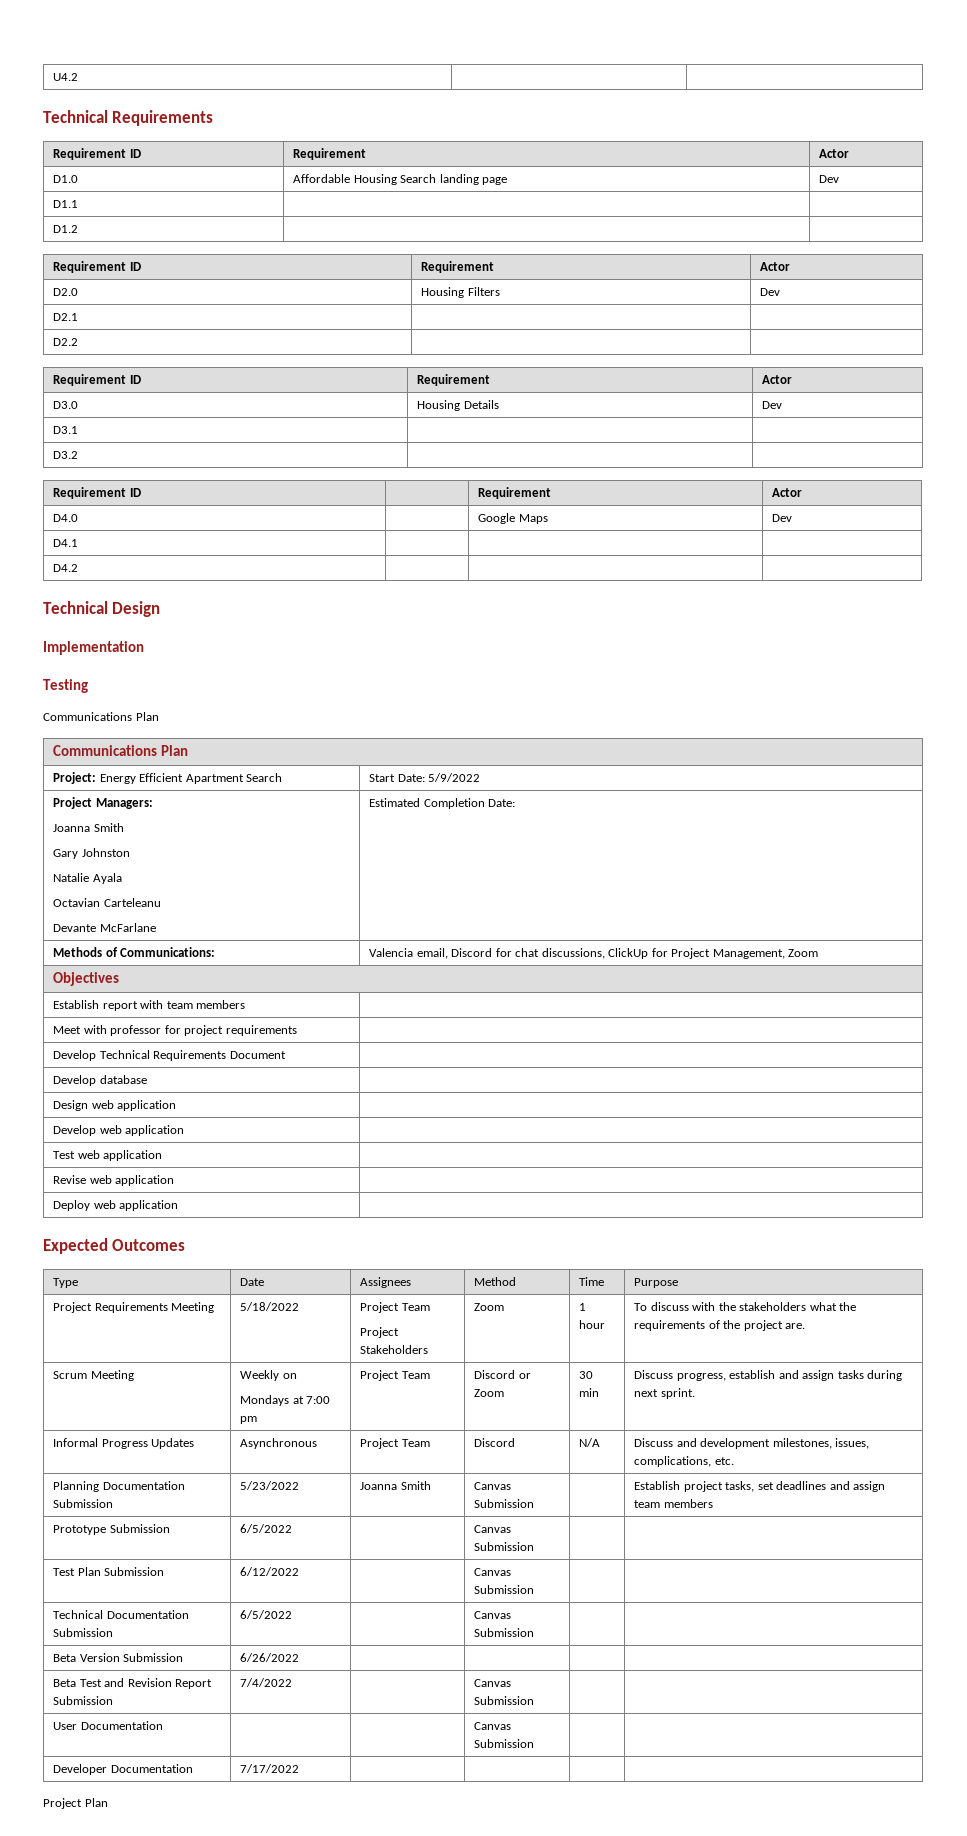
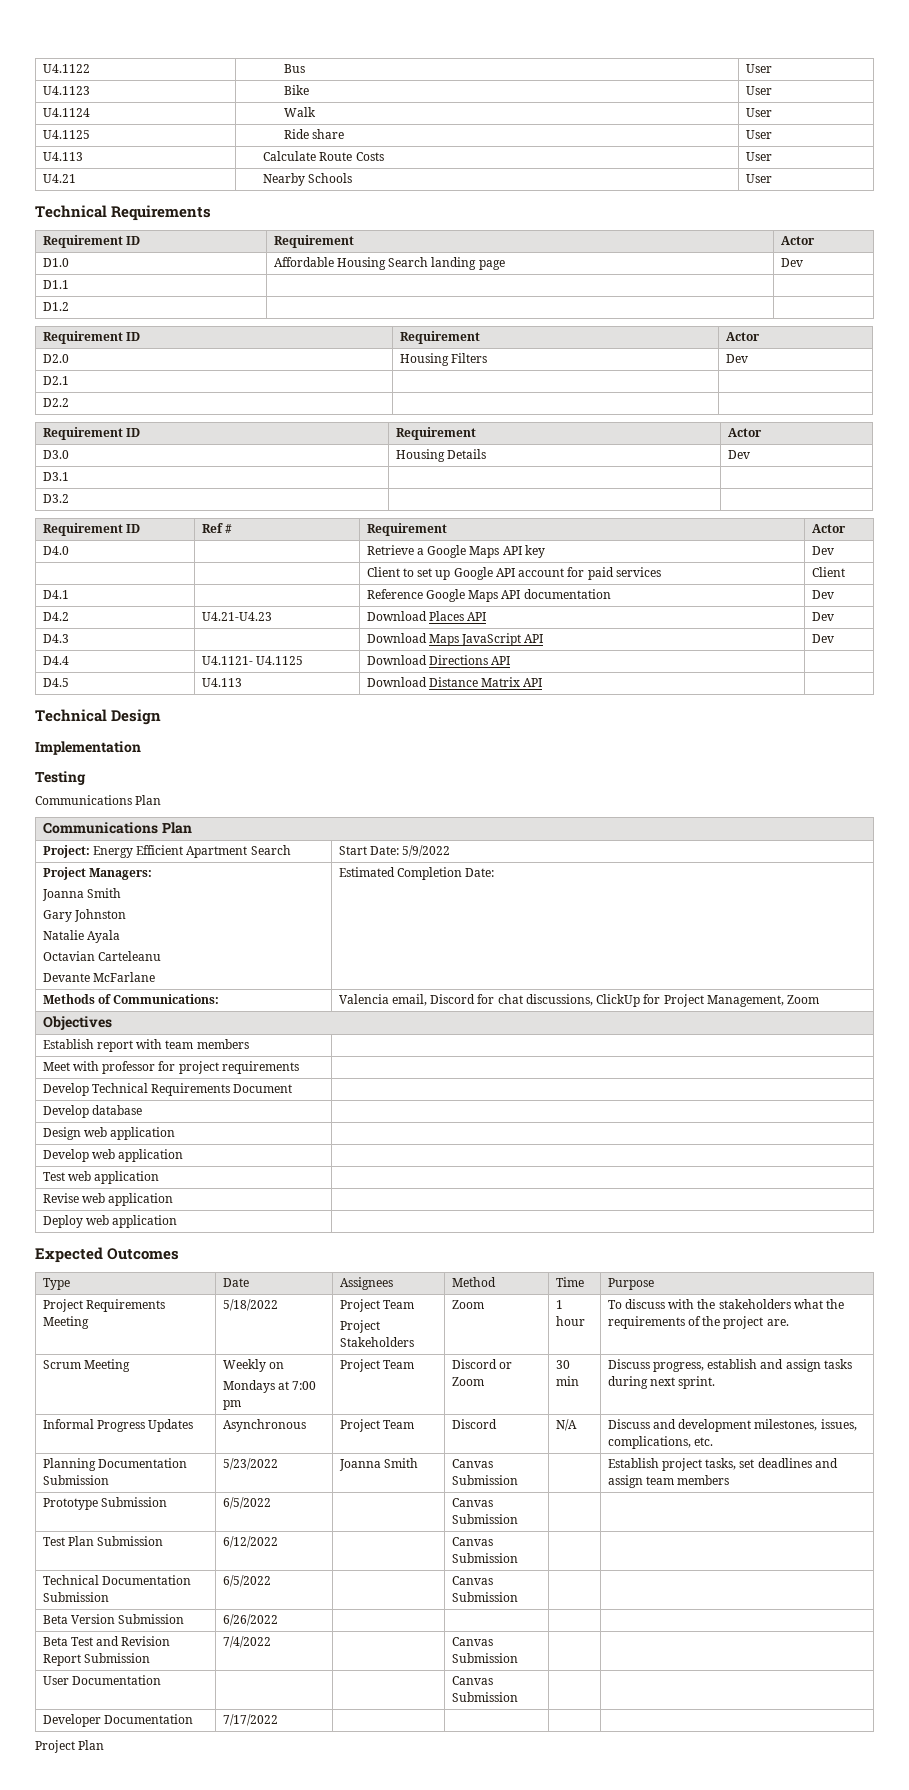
- U4.2 | |
+ U4.1122 | Bus | User
+ U4.1123 | Bike | User
+ U4.1124 | Walk | User
+ U4.1125 | Ride share | User
+ U4.113 | Calculate Route Costs | User
+ U4.21 | Nearby Schools | User
- Requirement ID | | Requirement | Actor
+ Requirement ID | Ref # | Requirement | Actor
- D4.0 | | Google Maps | Dev
- D4.1 | | |
- D4.2 | | |
+ D4.0 | | Retrieve a Google Maps API key | Dev
+ | | Client to set up Google API account for paid services | Client
+ D4.1 | | Reference Google Maps API documentation | Dev
+ D4.2 | U4.21-U4.23 | Download Places API | Dev
+ D4.3 | | Download Maps JavaScript API | Dev
+ D4.4 | U4.1121- U4.1125 | Download Directions API |
+ D4.5 | U4.113 | Download Distance Matrix API |

